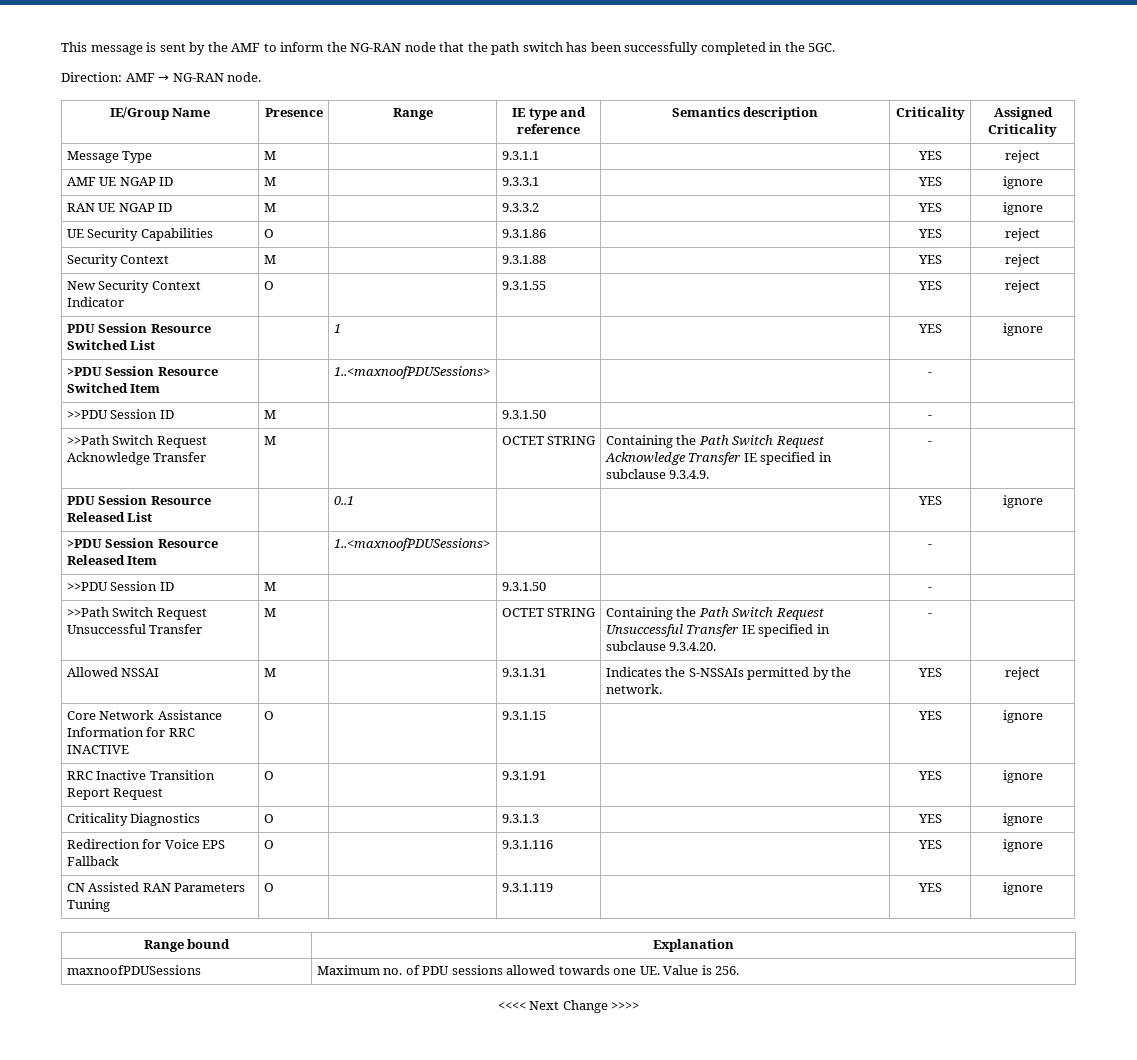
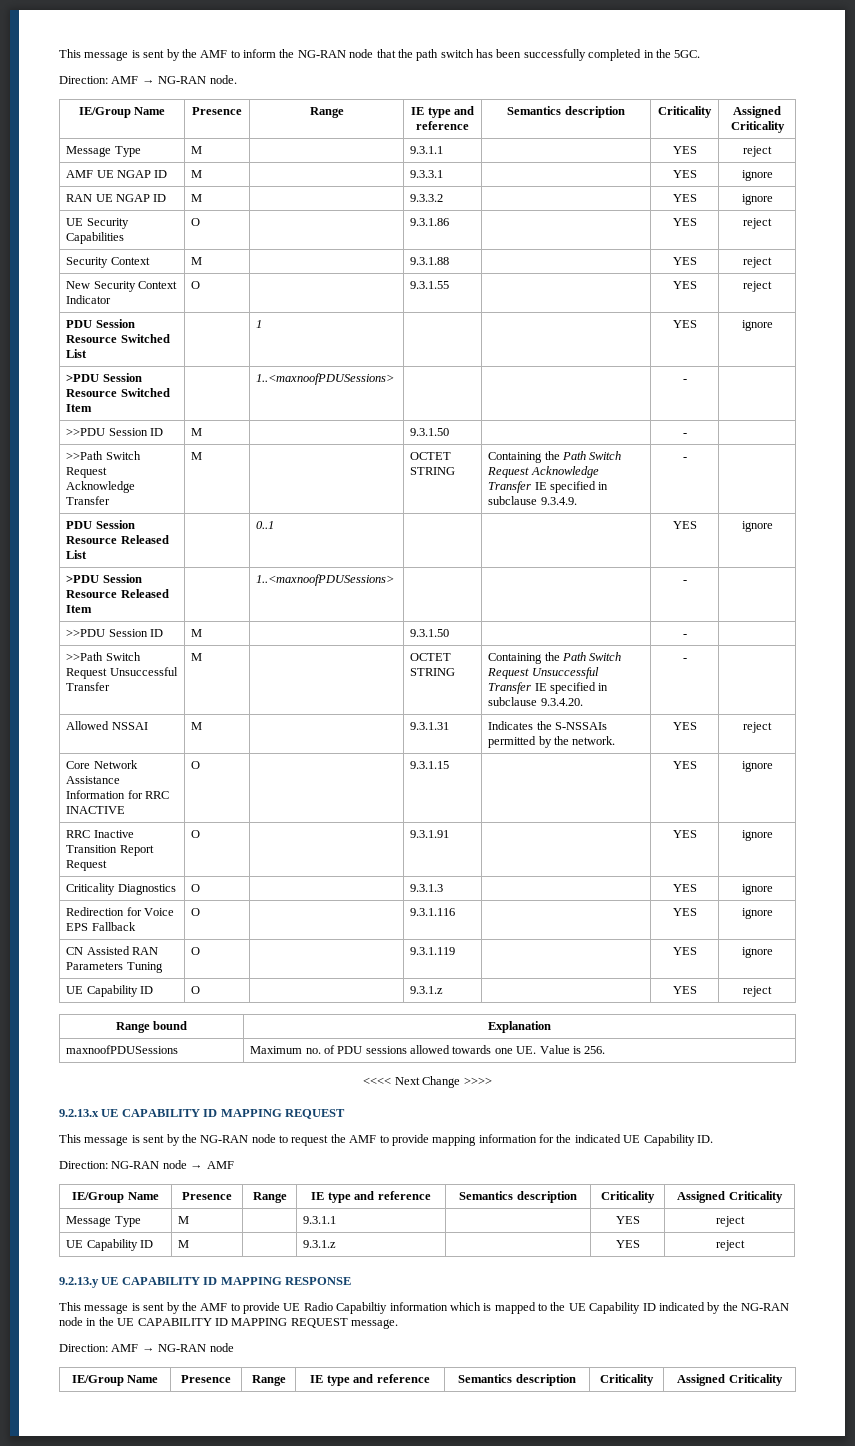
+ UE Capability ID | O | | 9.3.1.z | | YES | reject
+ 9.2.13.x UE CAPABILITY ID MAPPING REQUEST
+ This message is sent by the NG-RAN node to request the AMF to provide mapping information for the indicated UE Capability ID.
+ Direction: NG-RAN node → AMF
+ IE/Group Name | Presence | Range | IE type and reference | Semantics description | Criticality | Assigned Criticality
+ Message Type | M | | 9.3.1.1 | | YES | reject
+ UE Capability ID | M | | 9.3.1.z | | YES | reject
+ 9.2.13.y UE CAPABILITY ID MAPPING RESPONSE
+ This message is sent by the AMF to provide UE Radio Capabiltiy information which is mapped to the UE Capability ID indicated by the NG-RAN node in the UE CAPABILITY ID MAPPING REQUEST message.
+ Direction: AMF → NG-RAN node
+ IE/Group Name | Presence | Range | IE type and reference | Semantics description | Criticality | Assigned Criticality

